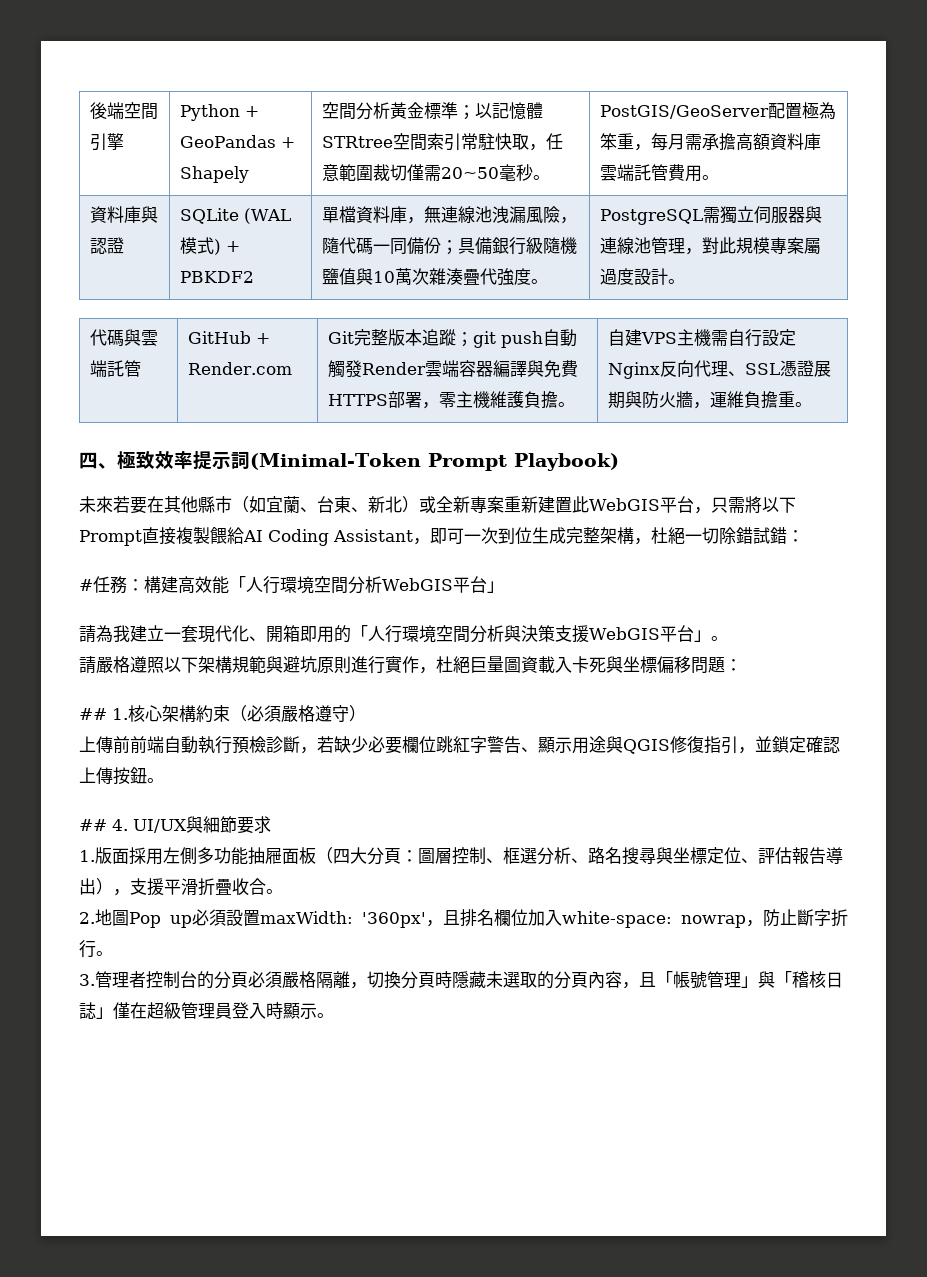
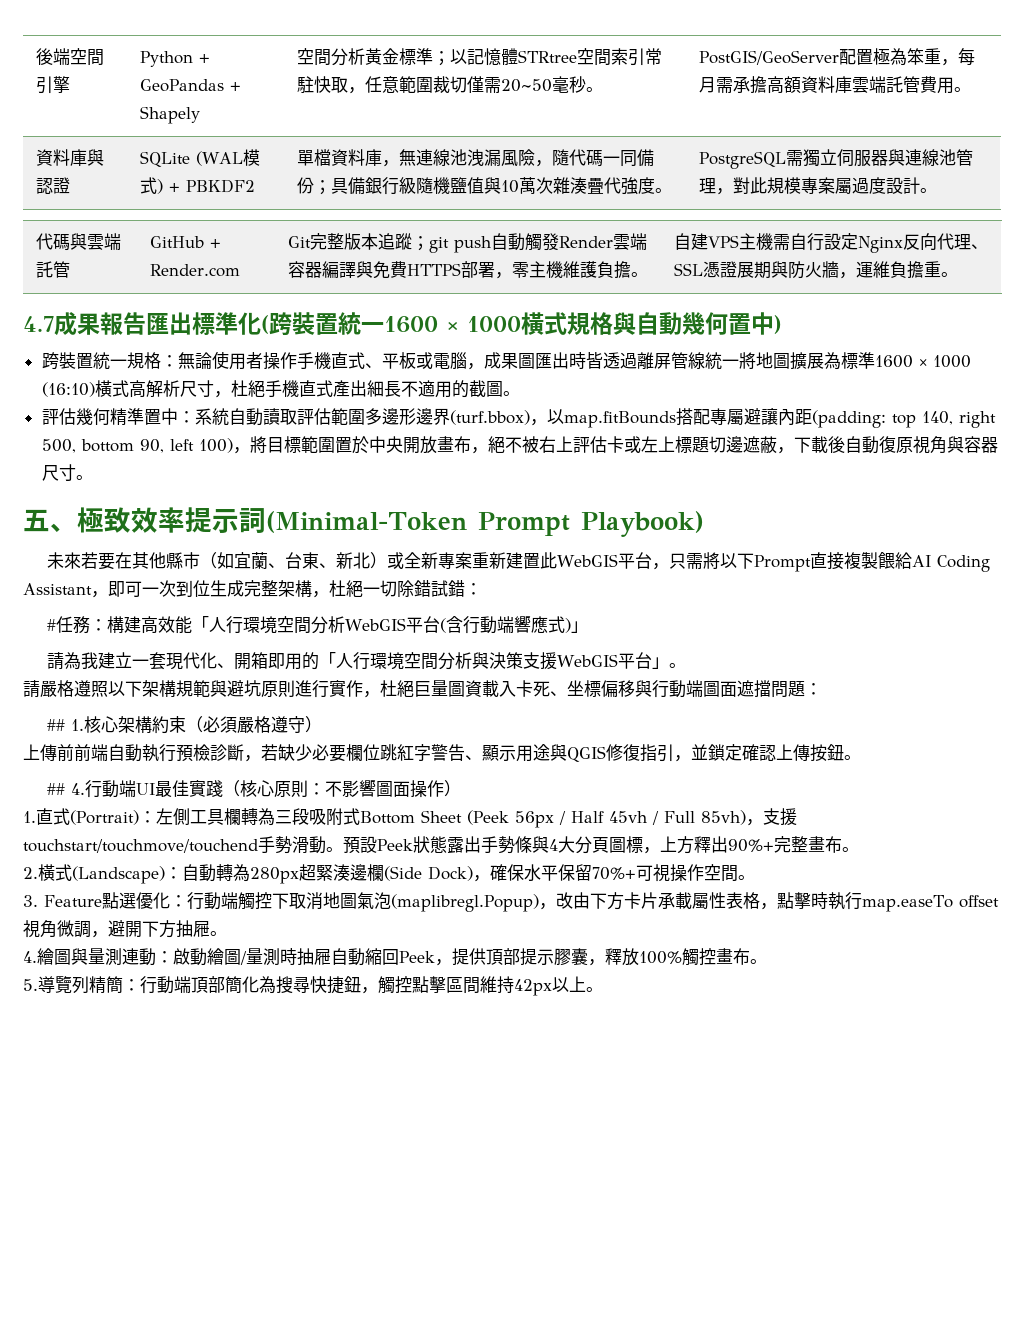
- 四、極致效率提示詞(Minimal-Token Prompt Playbook)
+ 4.7成果報告匯出標準化(跨裝置統一1600 × 1000橫式規格與自動幾何置中)
+ 跨裝置統一規格：無論使用者操作手機直式、平板或電腦，成果圖匯出時皆透過離屏管線統一將地圖擴展為標準1600 × 1000 (16:10)橫式高解析尺寸，杜絕手機直式產出細長不適用的截圖。
+ 評估幾何精準置中：系統自動讀取評估範圍多邊形邊界(turf.bbox)，以map.fitBounds搭配專屬避讓內距(padding: top 140, right 500, bottom 90, left 100)，將目標範圍置於中央開放畫布，絕不被右上評估卡或左上標題切邊遮蔽，下載後自動復原視角與容器尺寸。
+ 五、極致效率提示詞(Minimal-Token Prompt Playbook)
- #任務：構建高效能「人行環境空間分析WebGIS平台」
+ #任務：構建高效能「人行環境空間分析WebGIS平台(含行動端響應式)」
- 請嚴格遵照以下架構規範與避坑原則進行實作，杜絕巨量圖資載入卡死與坐標偏移問題：
+ 請嚴格遵照以下架構規範與避坑原則進行實作，杜絕巨量圖資載入卡死、坐標偏移與行動端圖面遮擋問題：
- ## 4. UI/UX與細節要求
- 1.版面採用左側多功能抽屜面板（四大分頁：圖層控制、框選分析、路名搜尋與坐標定位、評估報告導出），支援平滑折疊收合。
- 2.地圖Pop up必須設置maxWidth: '360px'，且排名欄位加入white-space: nowrap，防止斷字折行。
- 3.管理者控制台的分頁必須嚴格隔離，切換分頁時隱藏未選取的分頁內容，且「帳號管理」與「稽核日誌」僅在超級管理員登入時顯示。
+ ## 4.行動端UI最佳實踐（核心原則：不影響圖面操作）
+ 1.直式(Portrait)：左側工具欄轉為三段吸附式Bottom Sheet (Peek 56px / Half 45vh / Full 85vh)，支援touchstart/touchmove/touchend手勢滑動。預設Peek狀態露出手勢條與4大分頁圖標，上方釋出90%+完整畫布。
+ 2.橫式(Landscape)：自動轉為280px超緊湊邊欄(Side Dock)，確保水平保留70%+可視操作空間。
+ 3. Feature點選優化：行動端觸控下取消地圖氣泡(maplibregl.Popup)，改由下方卡片承載屬性表格，點擊時執行map.easeTo offset視角微調，避開下方抽屜。
+ 4.繪圖與量測連動：啟動繪圖/量測時抽屜自動縮回Peek，提供頂部提示膠囊，釋放100%觸控畫布。
+ 5.導覽列精簡：行動端頂部簡化為搜尋快捷鈕，觸控點擊區間維持42px以上。

